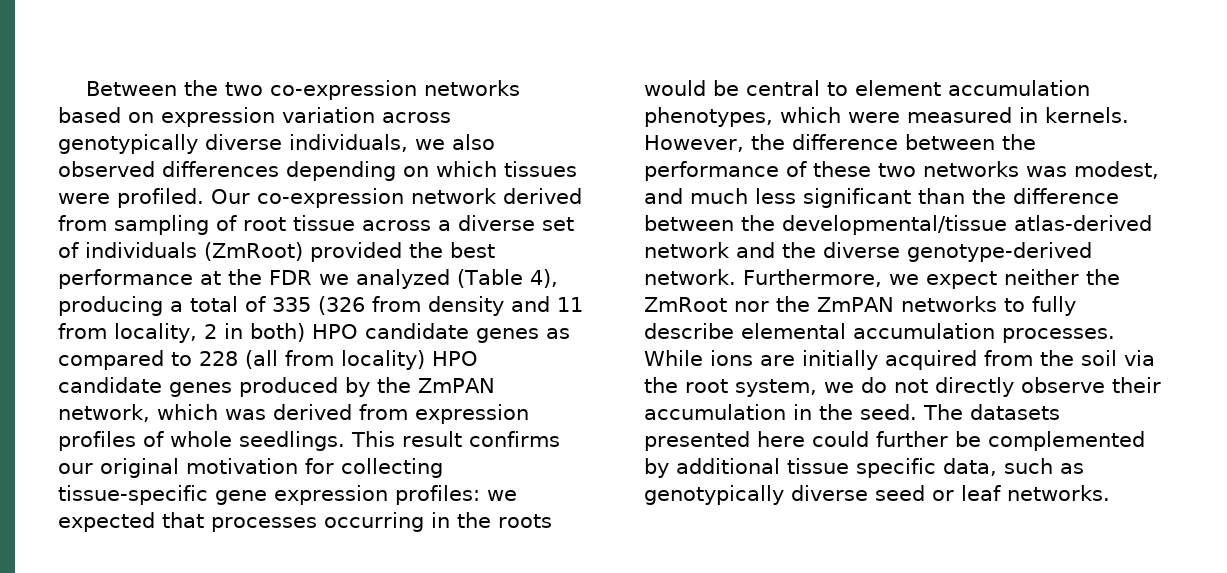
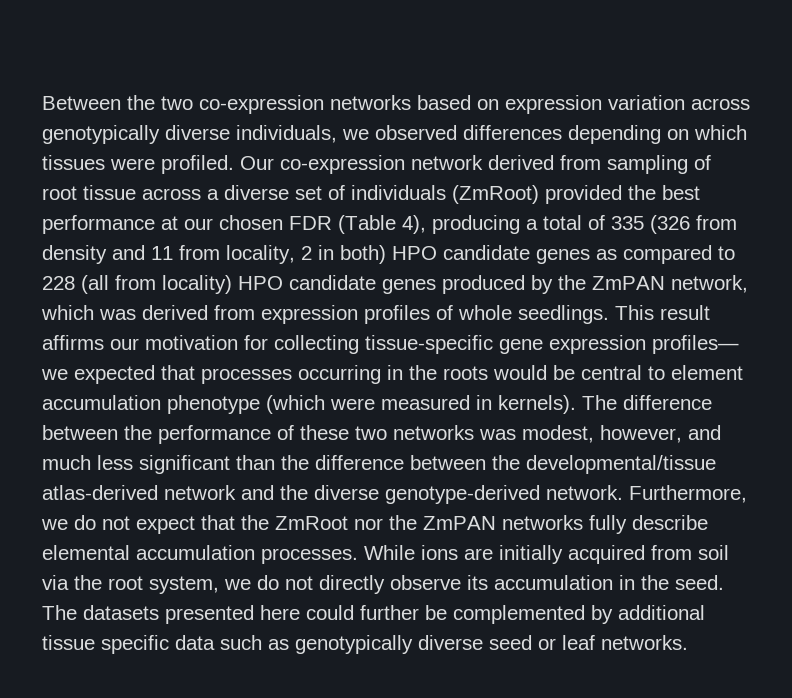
- Between the two co-expression networks based on expression variation across genotypically diverse individuals, we also observed differences depending on which tissues were profiled.
+ Between the two co-expression networks based on expression variation across genotypically diverse individuals, we observed differences depending on which tissues were profiled.
- Our co-expression network derived from sampling of root tissue across a diverse set of individuals (ZmRoot) provided the best performance at the FDR we analyzed (Table 4), producing a total of 335 (326 from density and 11 from locality, 2 in both) HPO candidate genes as compared to 228 (all from locality) HPO candidate genes produced by the ZmPAN network, which was derived from expression profiles of whole seedlings.
+ Our co-expression network derived from sampling of root tissue across a diverse set of individuals (ZmRoot) provided the best performance at our chosen FDR (Table 4), producing a total of 335 (326 from density and 11 from locality, 2 in both) HPO candidate genes as compared to 228 (all from locality) HPO candidate genes produced by the ZmPAN network, which was derived from expression profiles of whole seedlings.
- This result confirms our original motivation for collecting tissue-specific gene expression profiles: we expected that processes occurring in the roots would be central to element accumulation phenotypes, which were measured in kernels. However, the difference between the performance of these two networks was modest, and much less significant than the difference between the developmental/tissue atlas-derived network and the diverse genotype-derived network.
+ This result affirms our motivation for collecting tissue-specific gene expression profiles— we expected that processes occurring in the roots would be central to element accumulation phenotype (which were measured in kernels). The difference between the performance of these two networks was modest, however, and much less significant than the difference between the developmental/tissue atlas-derived network and the diverse genotype-derived network.
- Furthermore, we expect neither the ZmRoot nor the ZmPAN networks to fully describe elemental accumulation processes.
+ Furthermore, we do not expect that the ZmRoot nor the ZmPAN networks fully describe elemental accumulation processes.
- While ions are initially acquired from the soil via the root system, we do not directly observe their accumulation in the seed.
+ While ions are initially acquired from soil via the root system, we do not directly observe its accumulation in the seed.
- The datasets presented here could further be complemented by additional tissue specific data, such as genotypically diverse seed or leaf networks.
+ The datasets presented here could further be complemented by additional tissue specific data such as genotypically diverse seed or leaf networks.

